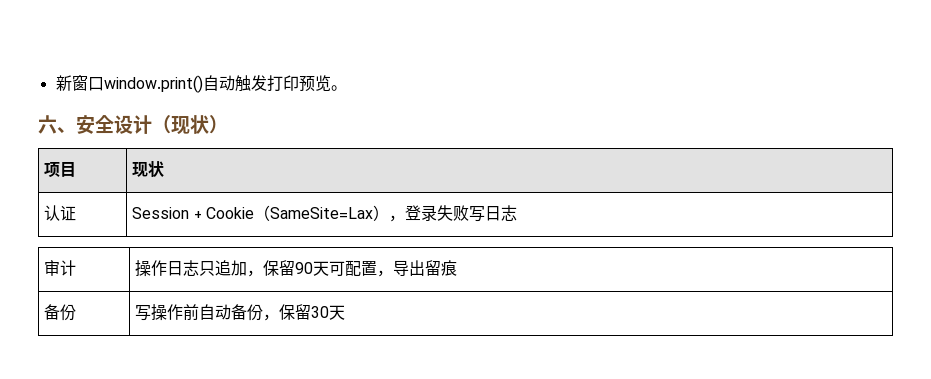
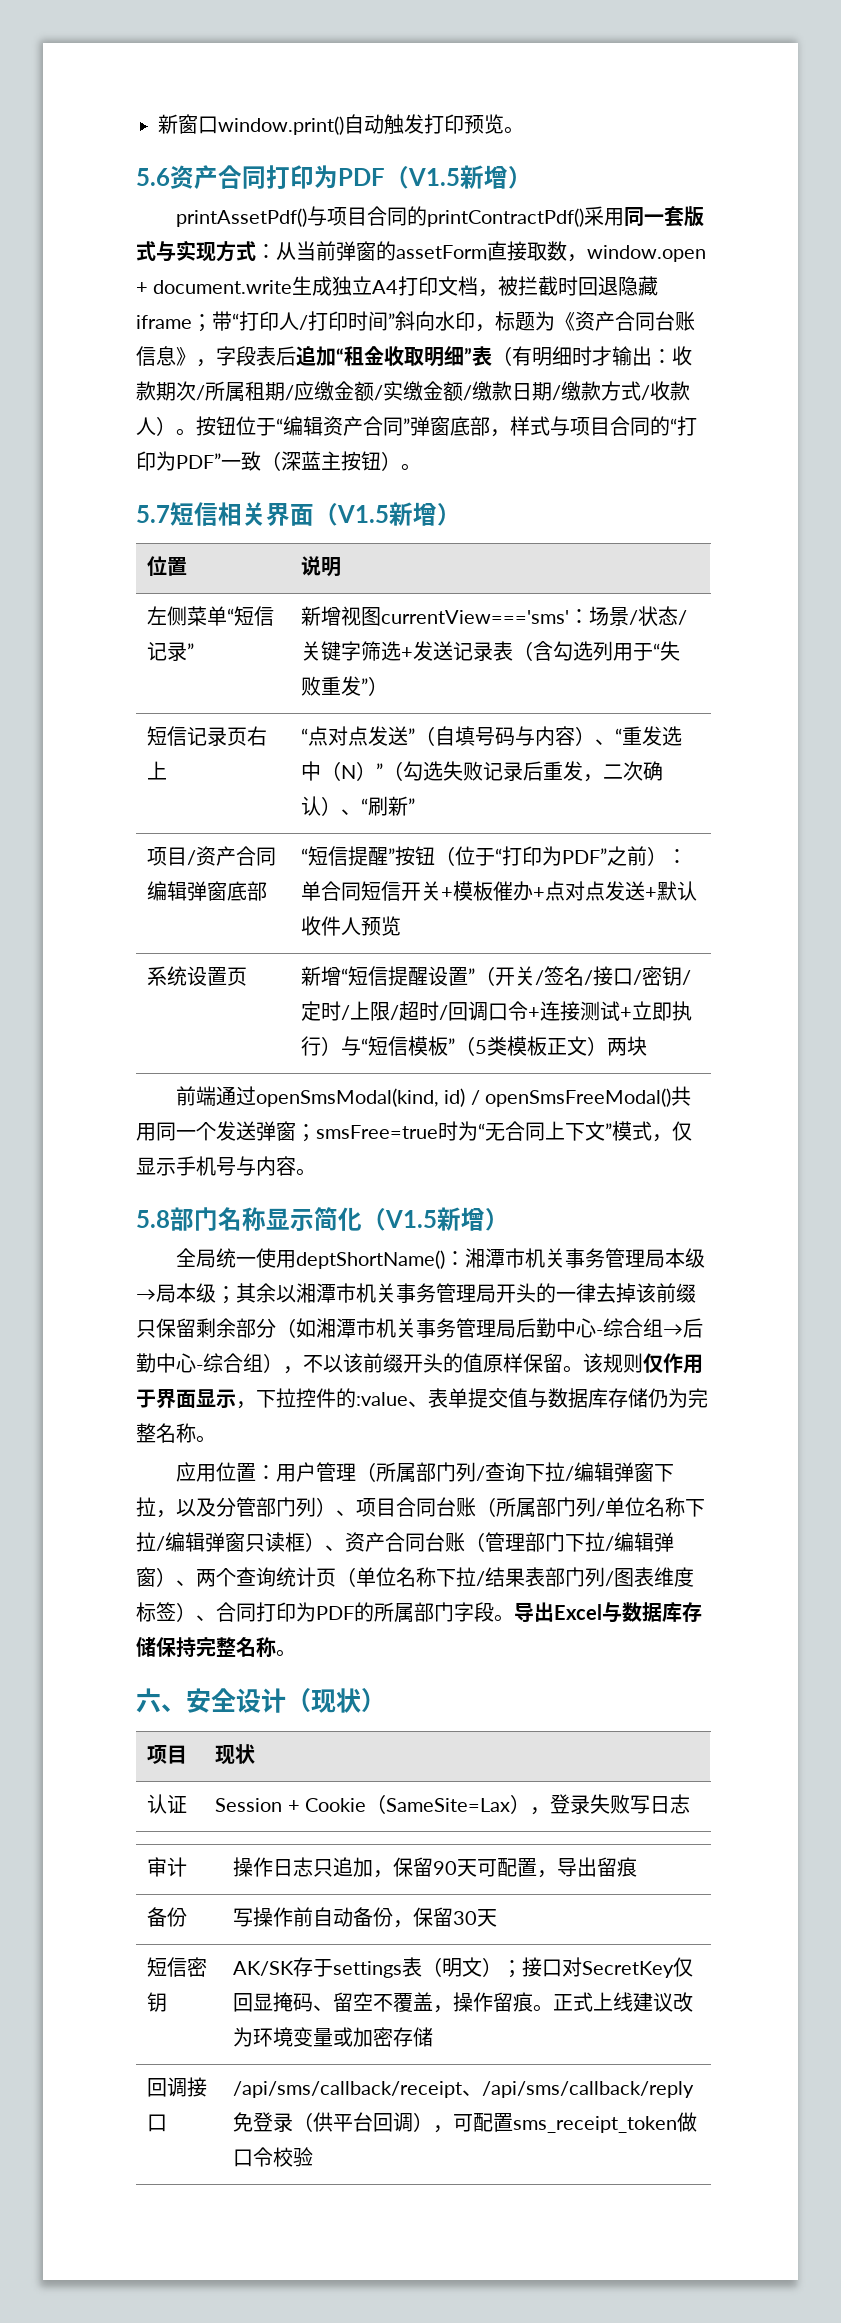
+ 5.6资产合同打印为PDF（V1.5新增）
+ printAssetPdf()与项目合同的printContractPdf()采用同一套版式与实现方式：从当前弹窗的assetForm直接取数，window.open + document.write生成独立A4打印文档，被拦截时回退隐藏iframe；带“打印人/打印时间”斜向水印，标题为《资产合同台账信息》，字段表后追加“租金收取明细”表（有明细时才输出：收款期次/所属租期/应缴金额/实缴金额/缴款日期/缴款方式/收款人）。按钮位于“编辑资产合同”弹窗底部，样式与项目合同的“打印为PDF”一致（深蓝主按钮）。
+ 5.7短信相关界面（V1.5新增）
+ 位置 | 说明
+ 左侧菜单“短信记录” | 新增视图currentView==='sms'：场景/状态/关键字筛选+发送记录表（含勾选列用于“失败重发”）
+ 短信记录页右上 | “点对点发送”（自填号码与内容）、“重发选中（N）”（勾选失败记录后重发，二次确认）、“刷新”
+ 项目/资产合同编辑弹窗底部 | “短信提醒”按钮（位于“打印为PDF”之前）：单合同短信开关+模板催办+点对点发送+默认收件人预览
+ 系统设置页 | 新增“短信提醒设置”（开关/签名/接口/密钥/定时/上限/超时/回调口令+连接测试+立即执行）与“短信模板”（5类模板正文）两块
+ 前端通过openSmsModal(kind, id) / openSmsFreeModal()共用同一个发送弹窗；smsFree=true时为“无合同上下文”模式，仅显示手机号与内容。
+ 5.8部门名称显示简化（V1.5新增）
+ 全局统一使用deptShortName()：湘潭市机关事务管理局本级→局本级；其余以湘潭市机关事务管理局开头的一律去掉该前缀只保留剩余部分（如湘潭市机关事务管理局后勤中心-综合组→后勤中心-综合组），不以该前缀开头的值原样保留。该规则仅作用于界面显示，下拉控件的:value、表单提交值与数据库存储仍为完整名称。
+ 应用位置：用户管理（所属部门列/查询下拉/编辑弹窗下拉，以及分管部门列）、项目合同台账（所属部门列/单位名称下拉/编辑弹窗只读框）、资产合同台账（管理部门下拉/编辑弹窗）、两个查询统计页（单位名称下拉/结果表部门列/图表维度标签）、合同打印为PDF的所属部门字段。导出Excel与数据库存储保持完整名称。
+ 短信密钥 | AK/SK存于settings表（明文）；接口对SecretKey仅回显掩码、留空不覆盖，操作留痕。正式上线建议改为环境变量或加密存储
+ 回调接口 | /api/sms/callback/receipt、/api/sms/callback/reply免登录（供平台回调），可配置sms_receipt_token做口令校验

